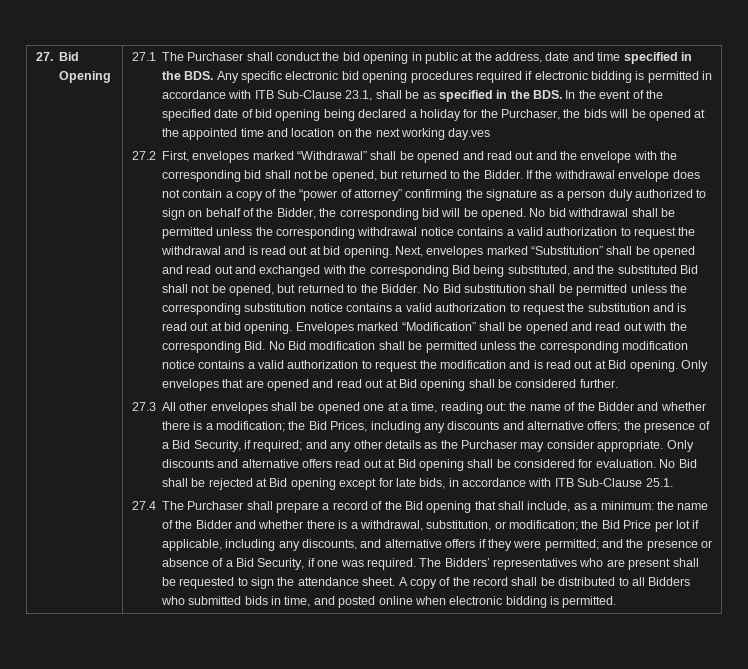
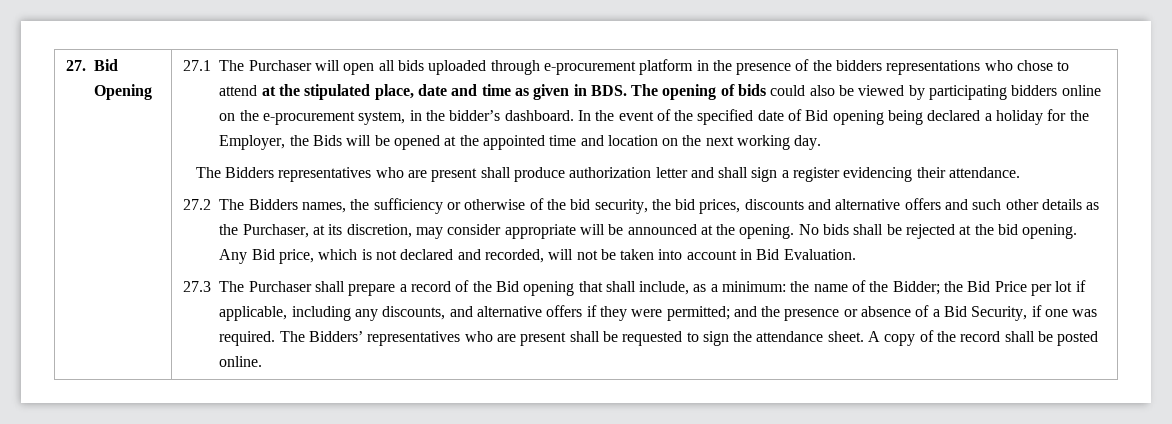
- 27.1 The Purchaser shall conduct the bid opening in public at the address, date and time specified in the BDS. Any specific electronic bid opening procedures required if electronic bidding is permitted in accordance with ITB Sub-Clause 23.1, shall be as specified in the BDS. In the event of the specified date of bid opening being declared a holiday for the Purchaser, the bids will be opened at the appointed time and location on the next working day.ves
- 27.2 First, envelopes marked “Withdrawal” shall be opened and read out and the envelope with the corresponding bid shall not be opened, but returned to the Bidder. If the withdrawal envelope does not contain a copy of the “power of attorney” confirming the signature as a person duly authorized to sign on behalf of the Bidder, the corresponding bid will be opened. No bid withdrawal shall be permitted unless the corresponding withdrawal notice contains a valid authorization to request the withdrawal and is read out at bid opening. Next, envelopes marked “Substitution” shall be opened and read out and exchanged with the corresponding Bid being substituted, and the substituted Bid shall not be opened, but returned to the Bidder. No Bid substitution shall be permitted unless the corresponding substitution notice contains a valid authorization to request the substitution and is read out at bid opening. Envelopes marked “Modification” shall be opened and read out with the corresponding Bid. No Bid modification shall be permitted unless the corresponding modification notice contains a valid authorization to request the modification and is read out at Bid opening. Only envelopes that are opened and read out at Bid opening shall be considered further.
- 27.3 All other envelopes shall be opened one at a time, reading out: the name of the Bidder and whether there is a modification; the Bid Prices, including any discounts and alternative offers; the presence of a Bid Security, if required; and any other details as the Purchaser may consider appropriate. Only discounts and alternative offers read out at Bid opening shall be considered for evaluation. No Bid shall be rejected at Bid opening except for late bids, in accordance with ITB Sub-Clause 25.1.
- 27.4 The Purchaser shall prepare a record of the Bid opening that shall include, as a minimum:
+ 27.1 The Purchaser will open all bids uploaded through e-procurement platform in the presence of the bidders representations who chose to attend at the stipulated place, date and time as given in BDS. The opening of bids could also be viewed by participating bidders online on the e-procurement system, in the bidder’s dashboard. In the event of the specified date of Bid opening being declared a holiday for the Employer, the Bids will be opened at the appointed time and location on the next working day.
+ The Bidders representatives who are present shall produce authorization letter and shall sign a register evidencing their attendance.
+ 27.2 The Bidders names, the sufficiency or otherwise of the bid security, the bid prices, discounts and alternative offers and such other details as the Purchaser, at its discretion, may consider appropriate will be announced at the opening. No bids shall be rejected at the bid opening. Any Bid price, which is not declared and recorded, will not be taken into account in Bid Evaluation.
+ 27.3 The Purchaser shall prepare a record of the Bid opening that shall include, as a minimum:
- the name of the Bidder and whether there is a withdrawal, substitution, or modification;
+ the name of the Bidder;
- A copy of the record shall be distributed to all Bidders who submitted bids in time, and posted online when electronic bidding is permitted.
+ A copy of the record shall be posted online.

